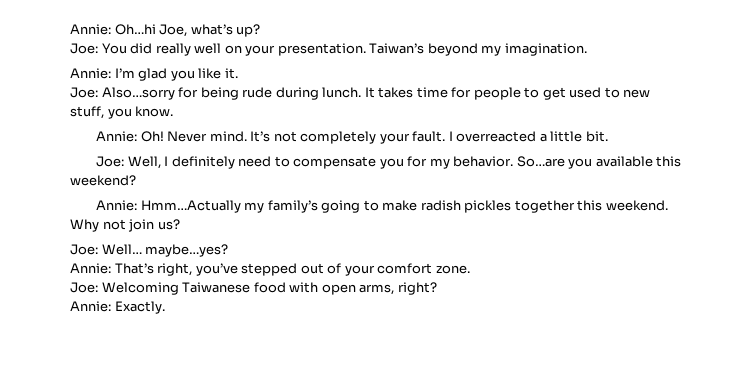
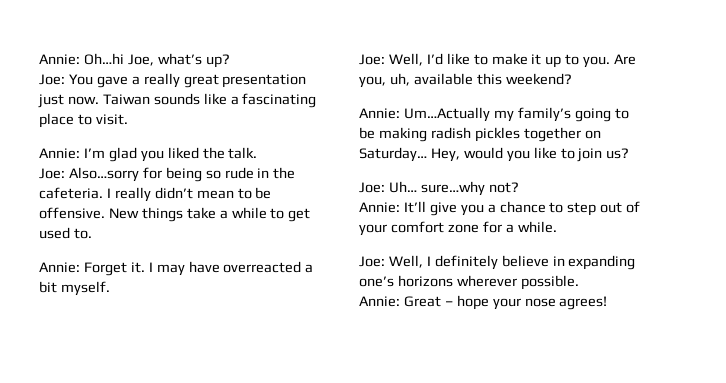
- Joe: You did really well on your presentation. Taiwan’s beyond my imagination.
+ Joe: You gave a really great presentation just now. Taiwan sounds like a fascinating place to visit.
- Annie: I’m glad you like it.
+ Annie: I’m glad you liked the talk.
- Joe: Also…sorry for being rude during lunch. It takes time for people to get used to new stuff, you know.
- Annie: Oh! Never mind. It’s not completely your fault. I overreacted a little bit.
- Joe: Well, I definitely need to compensate you for my behavior. So…are you available this weekend?
- Annie: Hmm…Actually my family’s going to make radish pickles together this weekend. Why not join us?
- Joe: Well… maybe…yes?
- Annie: That’s right, you’ve stepped out of your comfort zone.
- Joe: Welcoming Taiwanese food with open arms, right?
- Annie: Exactly.
+ Joe: Also…sorry for being so rude in the cafeteria. I really didn’t mean to be offensive. New things take a while to get used to.
+ Annie: Forget it. I may have overreacted a bit myself.
+ Joe: Well, I’d like to make it up to you. Are you, uh, available this weekend?
+ Annie: Um…Actually my family’s going to be making radish pickles together on Saturday… Hey, would you like to join us?
+ Joe: Uh… sure…why not?
+ Annie: It’ll give you a chance to step out of your comfort zone for a while.
+ Joe: Well, I definitely believe in expanding one’s horizons wherever possible.
+ Annie: Great – hope your nose agrees!

